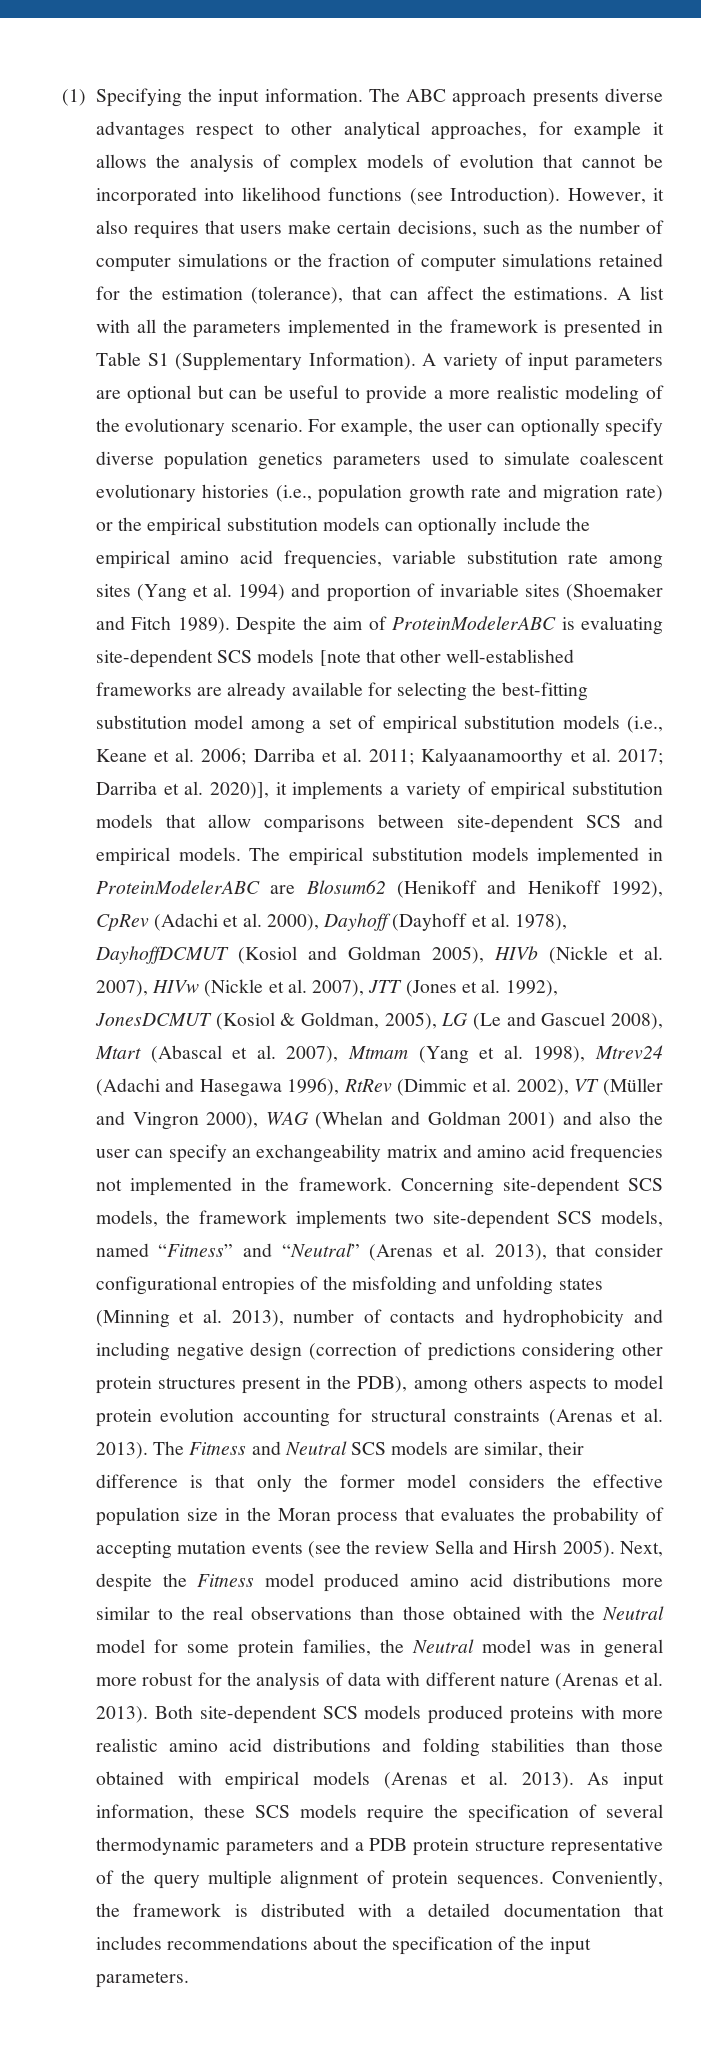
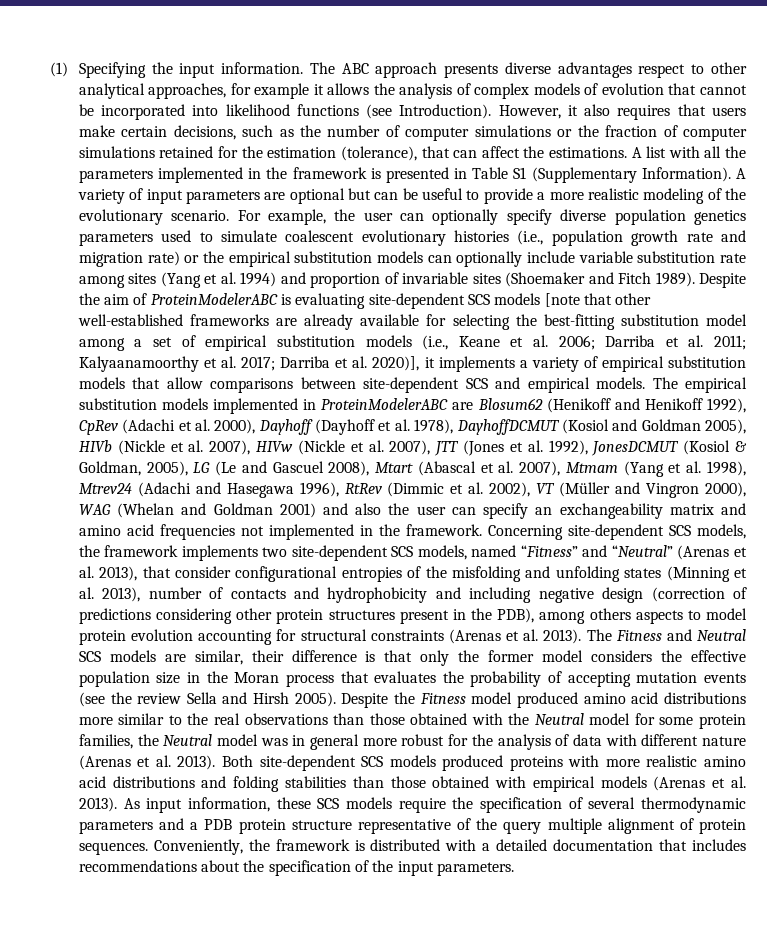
- For example, the user can optionally specify diverse population genetics parameters used to simulate coalescent evolutionary histories (i.e., population growth rate and migration rate) or the empirical substitution models can optionally include the empirical amino acid frequencies, variable substitution rate among sites (Yang et al. 1994) and proportion of invariable sites (Shoemaker and Fitch 1989).
+ For example, the user can optionally specify diverse population genetics parameters used to simulate coalescent evolutionary histories (i.e., population growth rate and migration rate) or the empirical substitution models can optionally include variable substitution rate among sites (Yang et al. 1994) and proportion of invariable sites (Shoemaker and Fitch 1989).
- Next, despite the Fitness model produced amino acid distributions more similar to the real observations than those obtained with the Neutral model for some protein families, the Neutral model was in general more robust for the analysis of data with different nature (Arenas et al. 2013).
+ Despite the Fitness model produced amino acid distributions more similar to the real observations than those obtained with the Neutral model for some protein families, the Neutral model was in general more robust for the analysis of data with different nature (Arenas et al. 2013).

